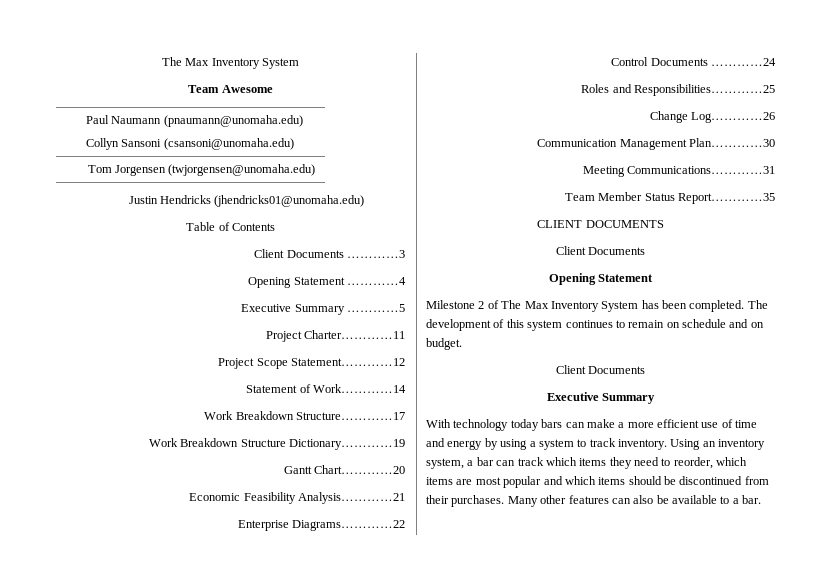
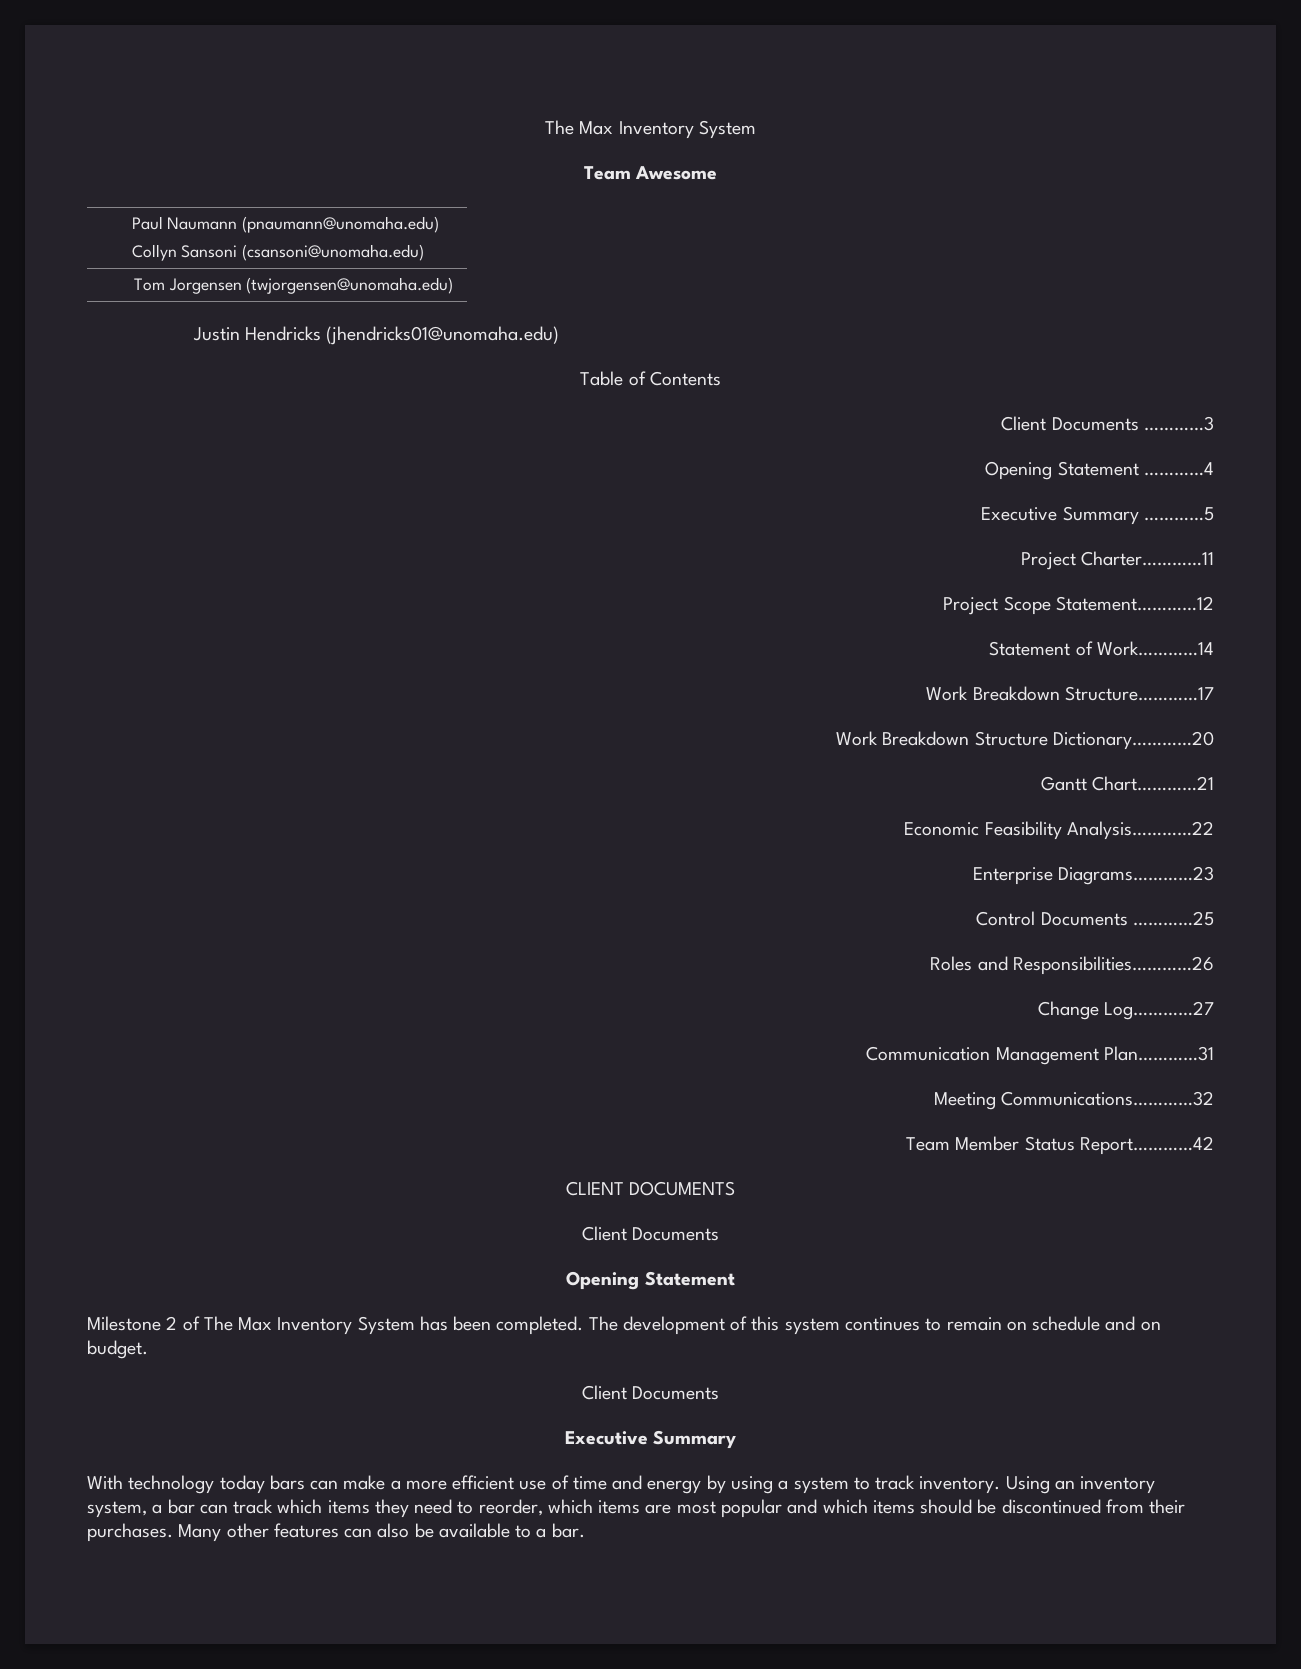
- Work Breakdown Structure Dictionary…………19
+ Work Breakdown Structure Dictionary…………20
- Gantt Chart…………20
+ Gantt Chart…………21
- Economic Feasibility Analysis…………21
+ Economic Feasibility Analysis…………22
- Enterprise Diagrams…………22
+ Enterprise Diagrams…………23
- Control Documents …………24
+ Control Documents …………25
- Roles and Responsibilities…………25
+ Roles and Responsibilities…………26
- Change Log…………26
+ Change Log…………27
- Communication Management Plan…………30
+ Communication Management Plan…………31
- Meeting Communications…………31
+ Meeting Communications…………32
- Team Member Status Report…………35
+ Team Member Status Report…………42

